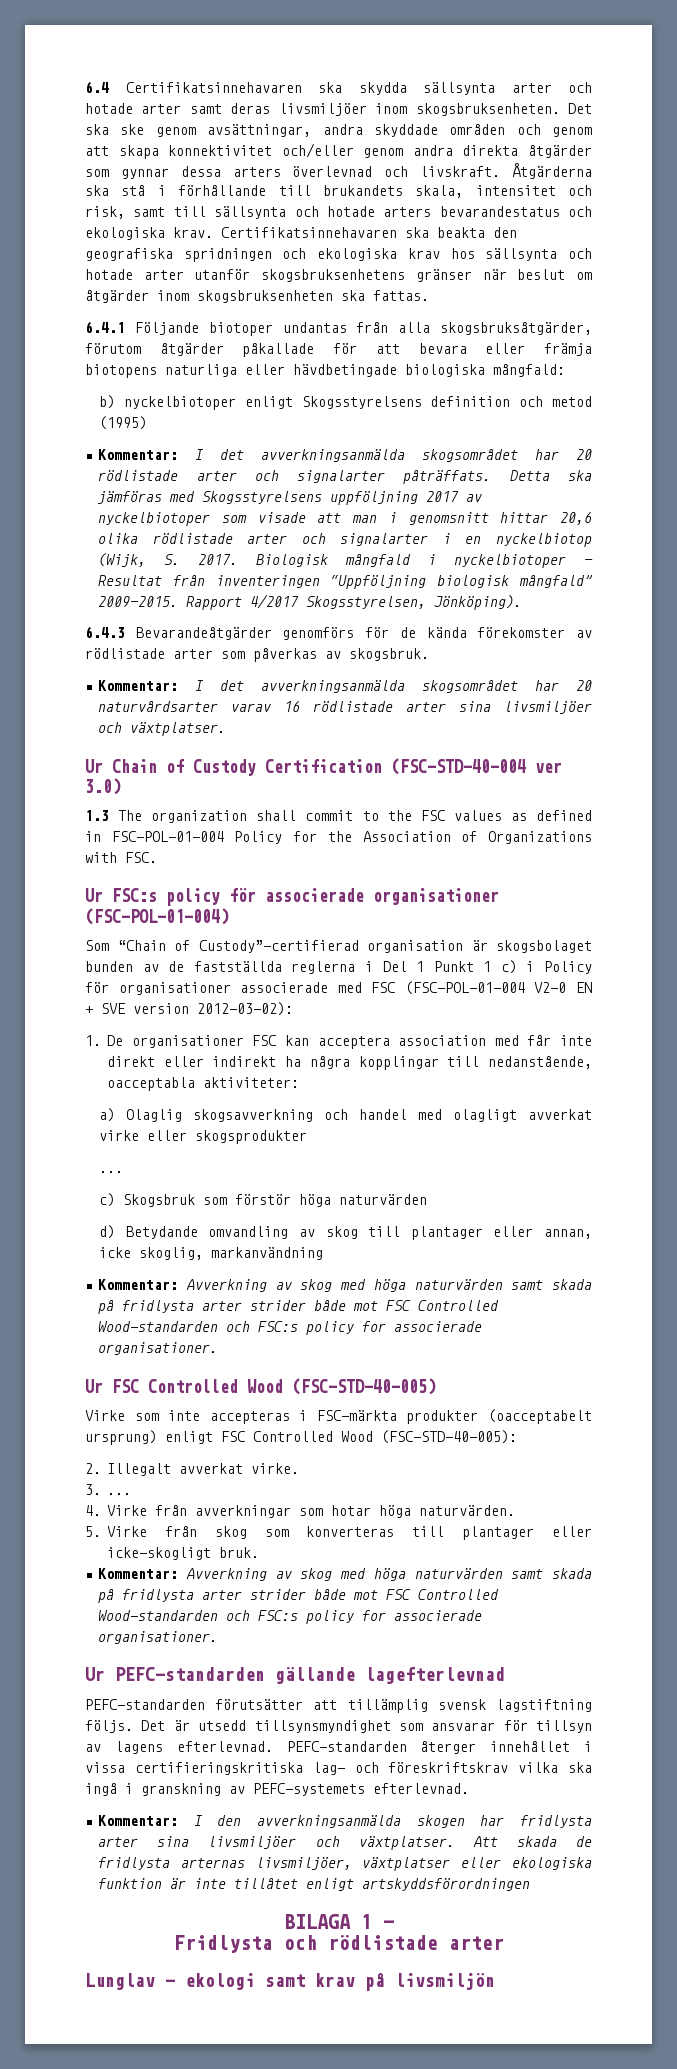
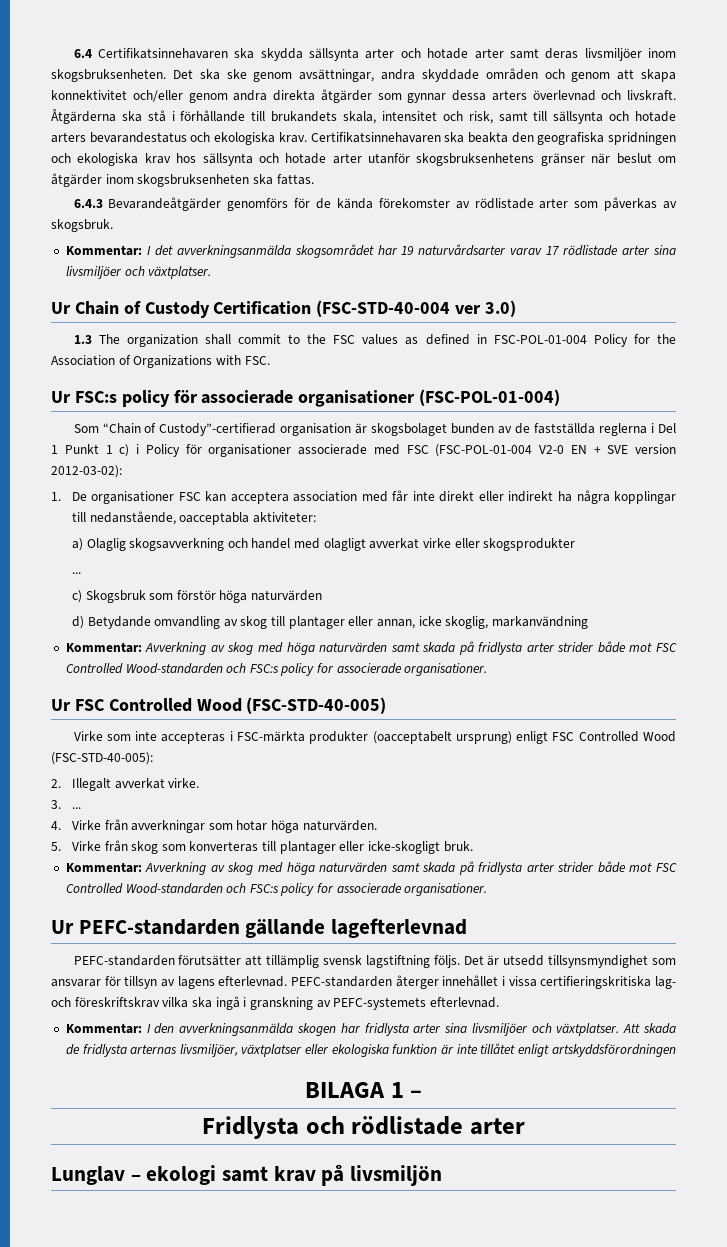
- 6.4.1 Följande biotoper undantas från alla skogsbruksåtgärder, förutom åtgärder påkallade för att bevara eller främja biotopens naturliga eller hävdbetingade biologiska mångfald:
- b) nyckelbiotoper enligt Skogsstyrelsens definition och metod (1995)
- Kommentar: I det avverkningsanmälda skogsområdet har 20 rödlistade arter och signalarter påträffats. Detta ska jämföras med Skogsstyrelsens uppföljning 2017 av nyckelbiotoper som visade att man i genomsnitt hittar 20,6 olika rödlistade arter och signalarter i en nyckelbiotop (Wijk, S. 2017. Biologisk mångfald i nyckelbiotoper – Resultat från inventeringen “Uppföljning biologisk mångfald” 2009–2015. Rapport 4/2017 Skogsstyrelsen, Jönköping).
- Kommentar: I det avverkningsanmälda skogsområdet har 20 naturvårdsarter varav 16 rödlistade arter sina livsmiljöer och växtplatser.
+ Kommentar: I det avverkningsanmälda skogsområdet har 19 naturvårdsarter varav 17 rödlistade arter sina livsmiljöer och växtplatser.

